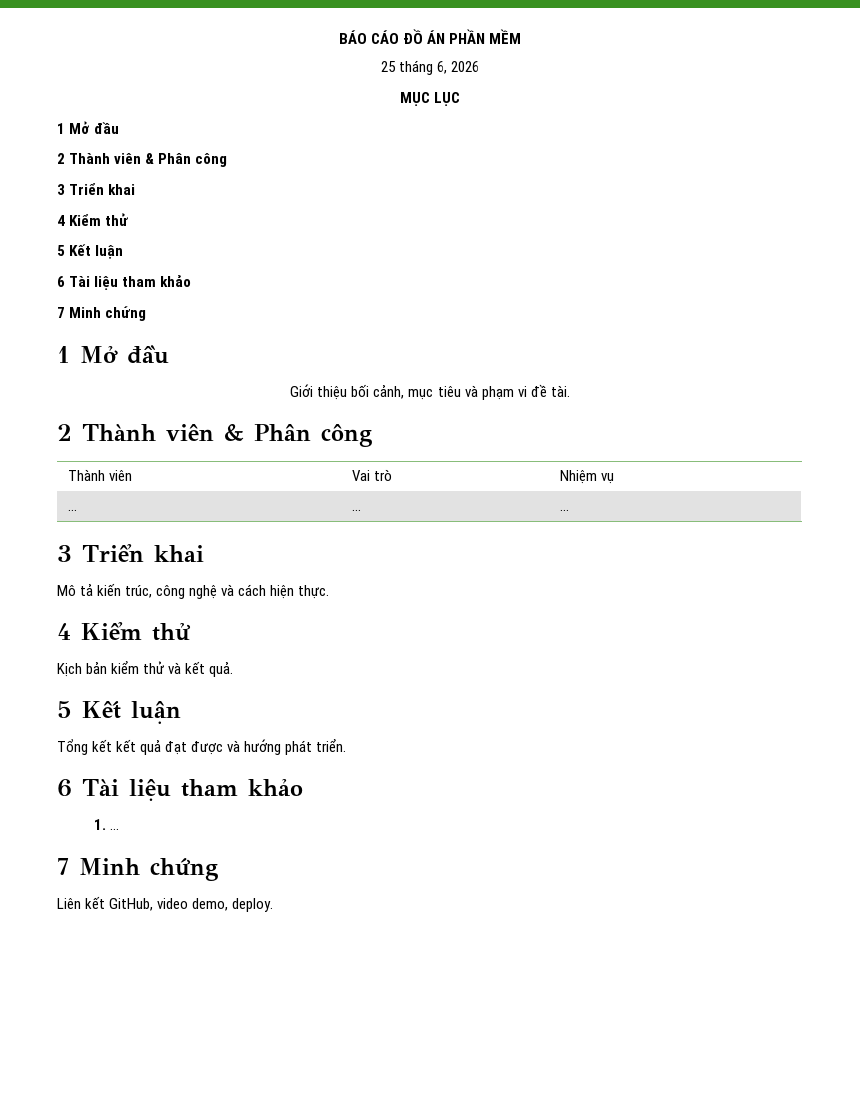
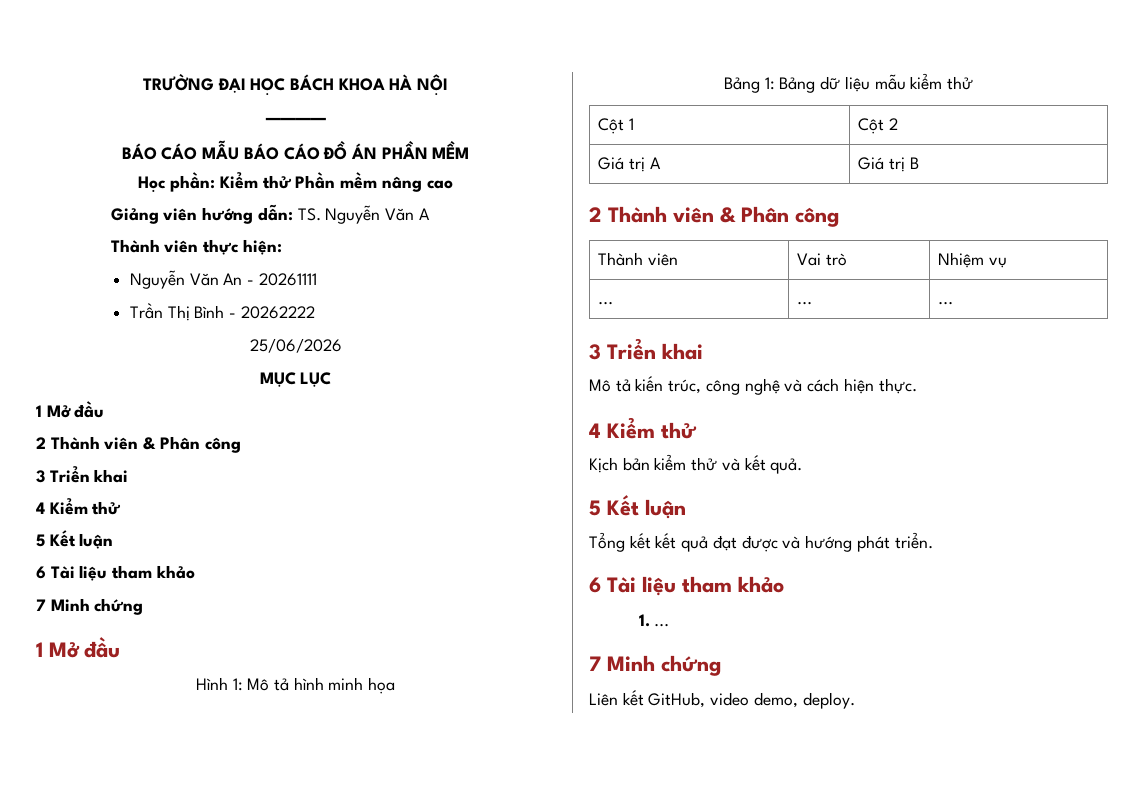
- BÁO CÁO ĐỒ ÁN PHẦN MỀM
+ TRƯỜNG ĐẠI HỌC BÁCH KHOA HÀ NỘI
+ ————
+ BÁO CÁO MẪU BÁO CÁO ĐỒ ÁN PHẦN MỀM
- 25 tháng 6, 2026
+ Học phần: Kiểm thử Phần mềm nâng cao
+ Giảng viên hướng dẫn: TS. Nguyễn Văn A
+ Thành viên thực hiện:
+ Nguyễn Văn An - 20261111
+ Trần Thị Bình - 20262222
+ 25/06/2026
- Giới thiệu bối cảnh, mục tiêu và phạm vi đề tài.
+ Hình 1: Mô tả hình minh họa
+ Bảng 1: Bảng dữ liệu mẫu kiểm thử
+ Cột 1 | Cột 2
+ Giá trị A | Giá trị B

